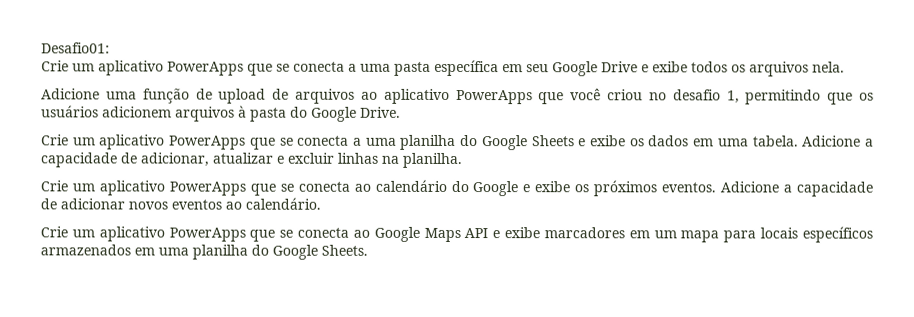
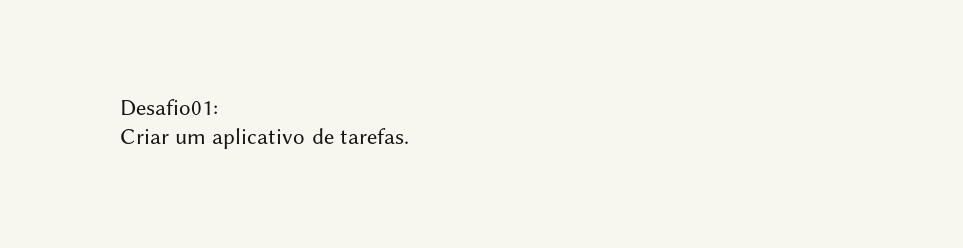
- Crie um aplicativo PowerApps que se conecta a uma pasta específica em seu Google Drive e exibe todos os arquivos nela.
- Adicione uma função de upload de arquivos ao aplicativo PowerApps que você criou no desafio 1, permitindo que os usuários adicionem arquivos à pasta do Google Drive.
- Crie um aplicativo PowerApps que se conecta a uma planilha do Google Sheets e exibe os dados em uma tabela. Adicione a capacidade de adicionar, atualizar e excluir linhas na planilha.
- Crie um aplicativo PowerApps que se conecta ao calendário do Google e exibe os próximos eventos. Adicione a capacidade de adicionar novos eventos ao calendário.
- Crie um aplicativo PowerApps que se conecta ao Google Maps API e exibe marcadores em um mapa para locais específicos armazenados em uma planilha do Google Sheets.
+ Criar um aplicativo de tarefas.

